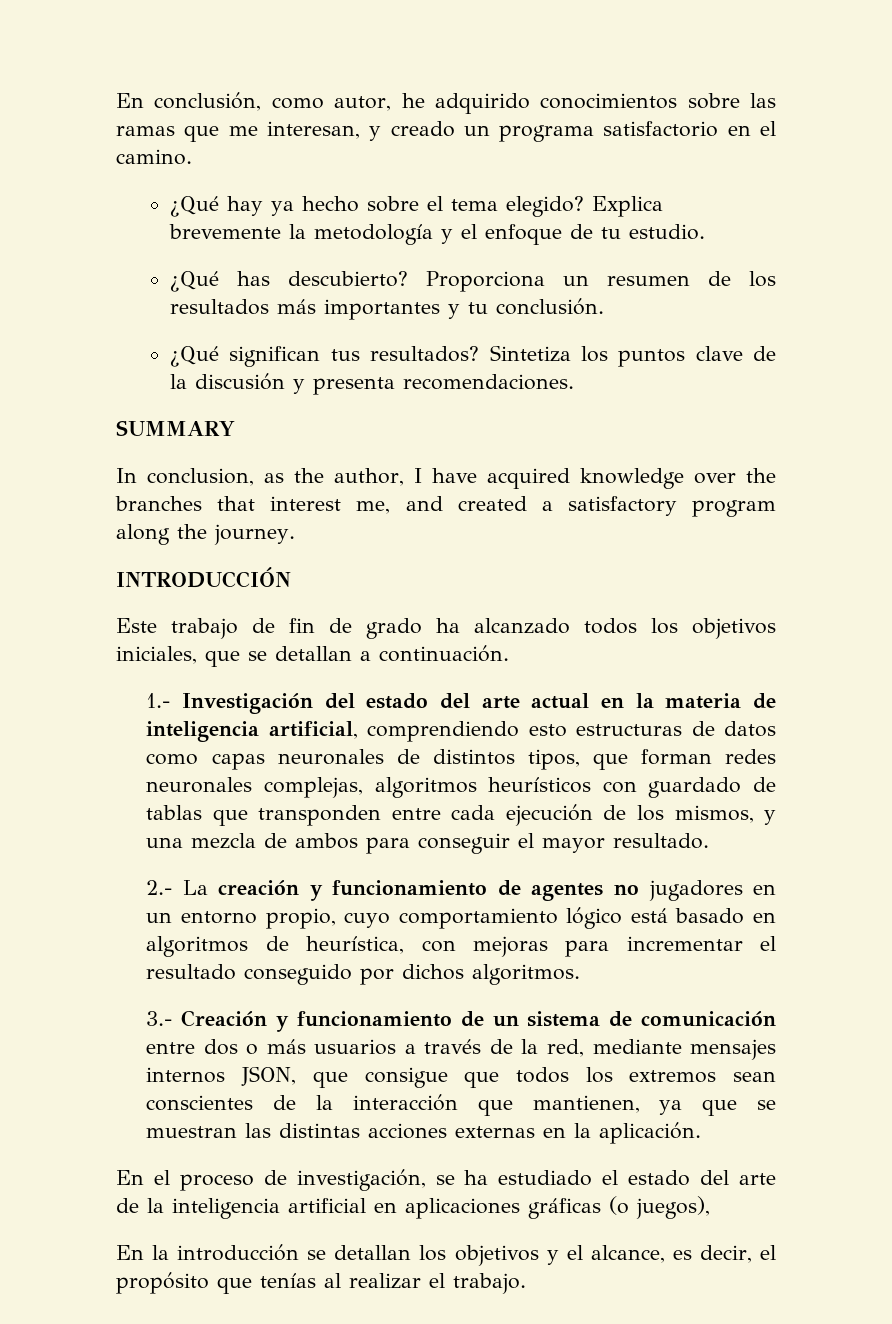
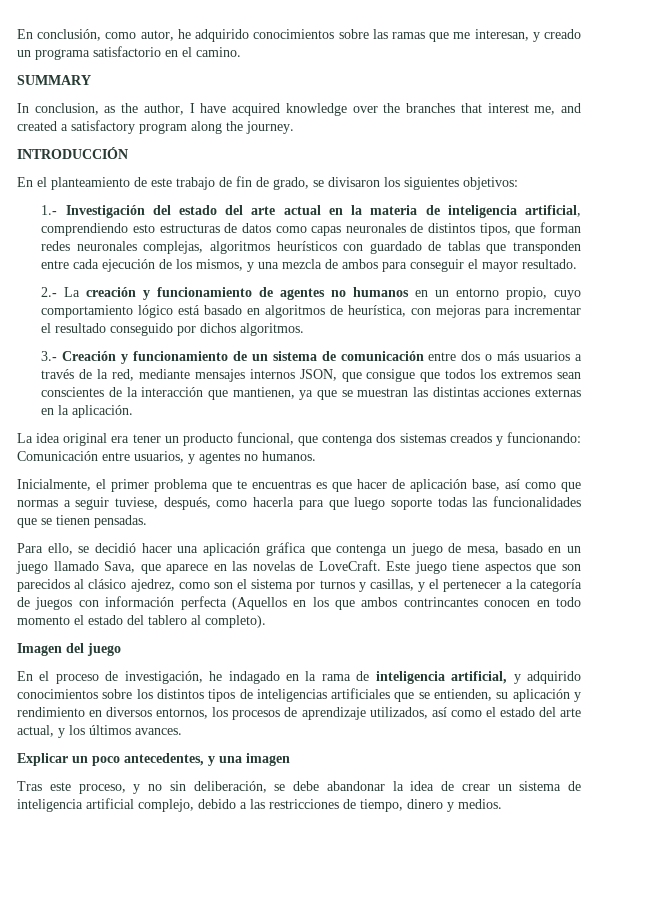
- ¿Qué hay ya hecho sobre el tema elegido? Explica brevemente la metodología y el enfoque de tu estudio.
- ¿Qué has descubierto? Proporciona un resumen de los resultados más importantes y tu conclusión.
- ¿Qué significan tus resultados? Sintetiza los puntos clave de la discusión y presenta recomendaciones.
- Este trabajo de fin de grado ha alcanzado todos los objetivos iniciales, que se detallan a continuación.
+ En el planteamiento de este trabajo de fin de grado, se divisaron los siguientes objetivos:
- 2.- La creación y funcionamiento de agentes no jugadores en un entorno propio, cuyo comportamiento lógico está basado en algoritmos de heurística, con mejoras para incrementar el resultado conseguido por dichos algoritmos.
+ 2.- La creación y funcionamiento de agentes no humanos en un entorno propio, cuyo comportamiento lógico está basado en algoritmos de heurística, con mejoras para incrementar el resultado conseguido por dichos algoritmos.
+ La idea original era tener un producto funcional, que contenga dos sistemas creados y funcionando: Comunicación entre usuarios, y agentes no humanos.
+ Inicialmente, el primer problema que te encuentras es que hacer de aplicación base, así como que normas a seguir tuviese, después, como hacerla para que luego soporte todas las funcionalidades que se tienen pensadas.
+ Para ello, se decidió hacer una aplicación gráfica que contenga un juego de mesa, basado en un juego llamado Sava, que aparece en las novelas de LoveCraft. Este juego tiene aspectos que son parecidos al clásico ajedrez, como son el sistema por turnos y casillas, y el pertenecer a la categoría de juegos con información perfecta (Aquellos en los que ambos contrincantes conocen en todo momento el estado del tablero al completo).
+ Imagen del juego
- En el proceso de investigación, se ha estudiado el estado del arte de la inteligencia artificial en aplicaciones gráficas (o juegos),
- En la introducción se detallan los objetivos y el alcance, es decir, el propósito que tenías al realizar el trabajo.
+ En el proceso de investigación, he indagado en la rama de inteligencia artificial, y adquirido conocimientos sobre los distintos tipos de inteligencias artificiales que se entienden, su aplicación y rendimiento en diversos entornos, los procesos de aprendizaje utilizados, así como el estado del arte actual, y los últimos avances.
+ Explicar un poco antecedentes, y una imagen
+ Tras este proceso, y no sin deliberación, se debe abandonar la idea de crear un sistema de inteligencia artificial complejo, debido a las restricciones de tiempo, dinero y medios.

